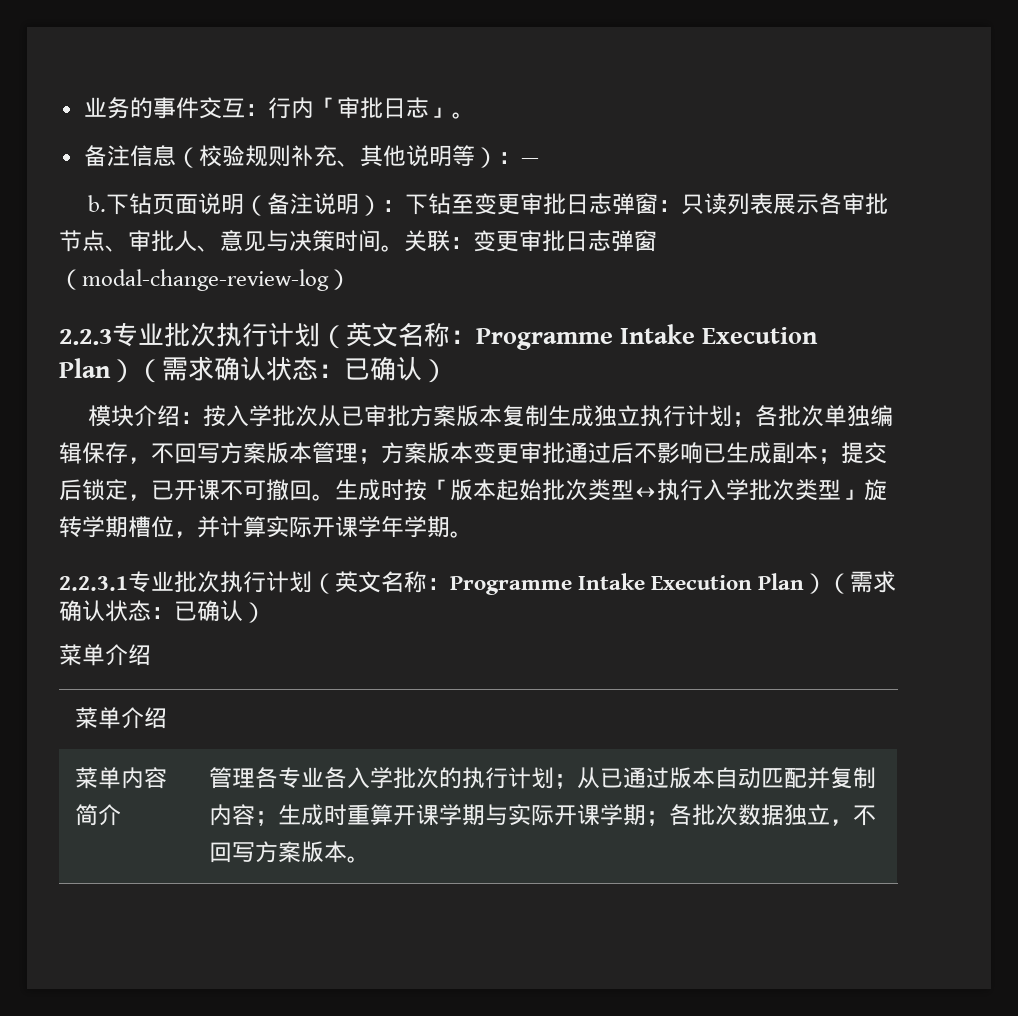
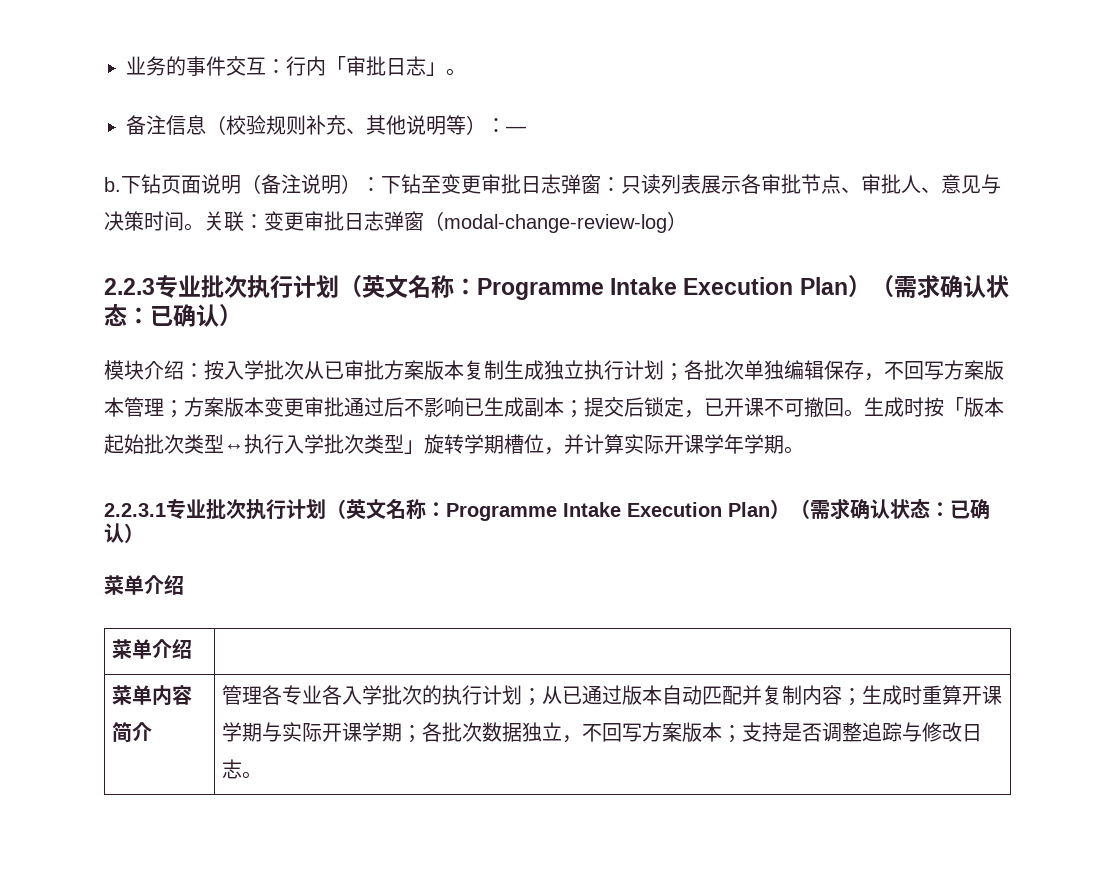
- 管理各专业各入学批次的执行计划；从已通过版本自动匹配并复制内容；生成时重算开课学期与实际开课学期；各批次数据独立，不回写方案版本。
+ 管理各专业各入学批次的执行计划；从已通过版本自动匹配并复制内容；生成时重算开课学期与实际开课学期；各批次数据独立，不回写方案版本；支持是否调整追踪与修改日志。

